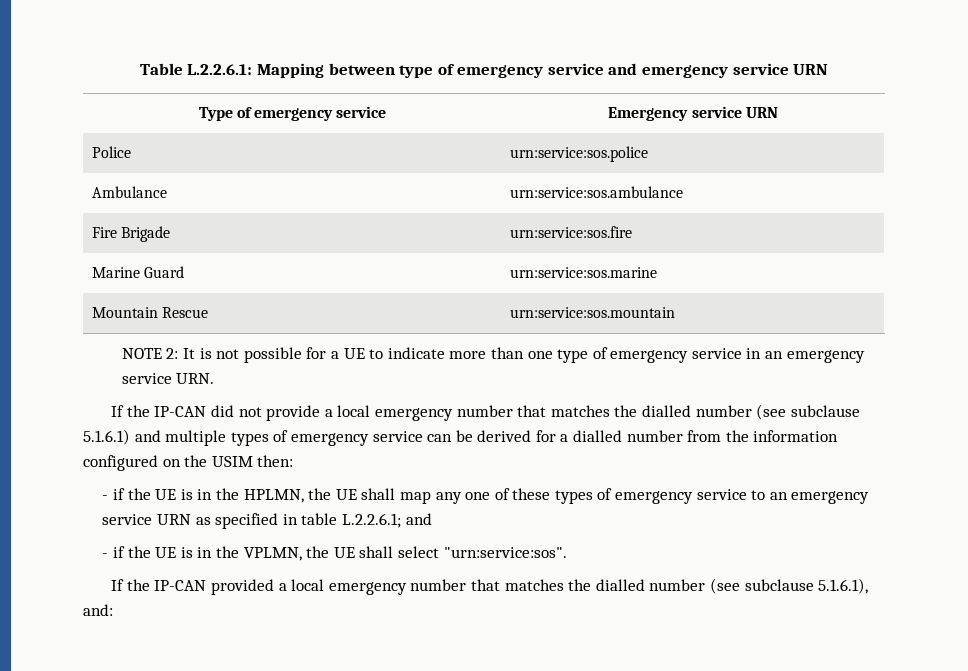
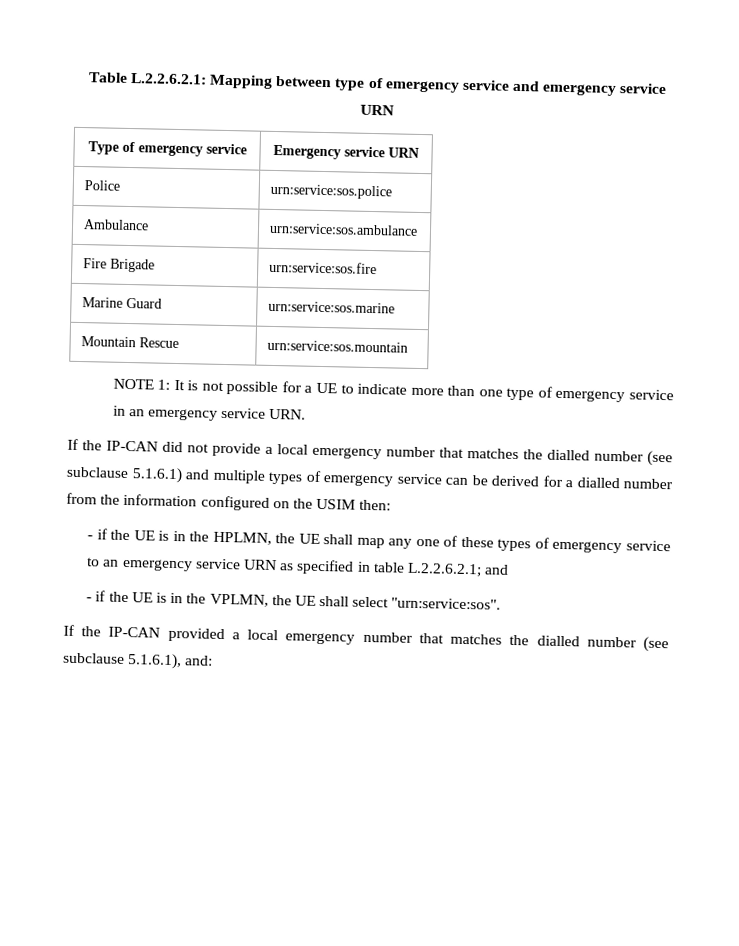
- Table L.2.2.6.1: Mapping between type of emergency service and emergency service URN
+ Table L.2.2.6.2.1: Mapping between type of emergency service and emergency service URN
- NOTE 2: It is not possible for a UE to indicate more than one type of emergency service in an emergency service URN.
+ NOTE 1: It is not possible for a UE to indicate more than one type of emergency service in an emergency service URN.
- - if the UE is in the HPLMN, the UE shall map any one of these types of emergency service to an emergency service URN as specified in table L.2.2.6.1; and
+ - if the UE is in the HPLMN, the UE shall map any one of these types of emergency service to an emergency service URN as specified in table L.2.2.6.2.1; and

